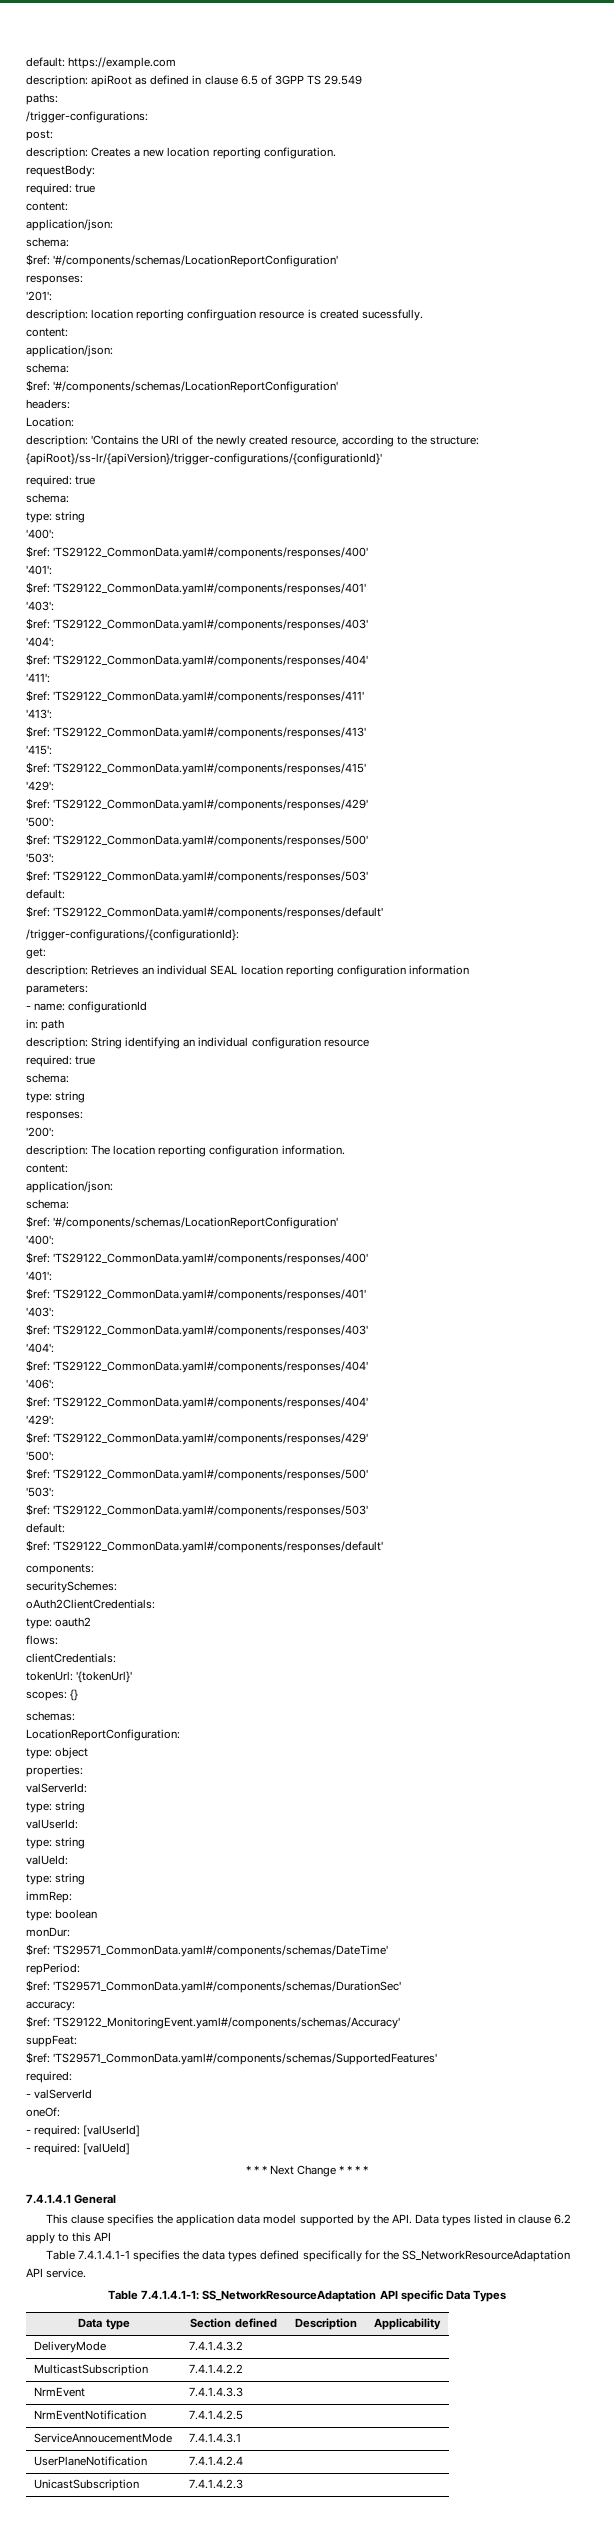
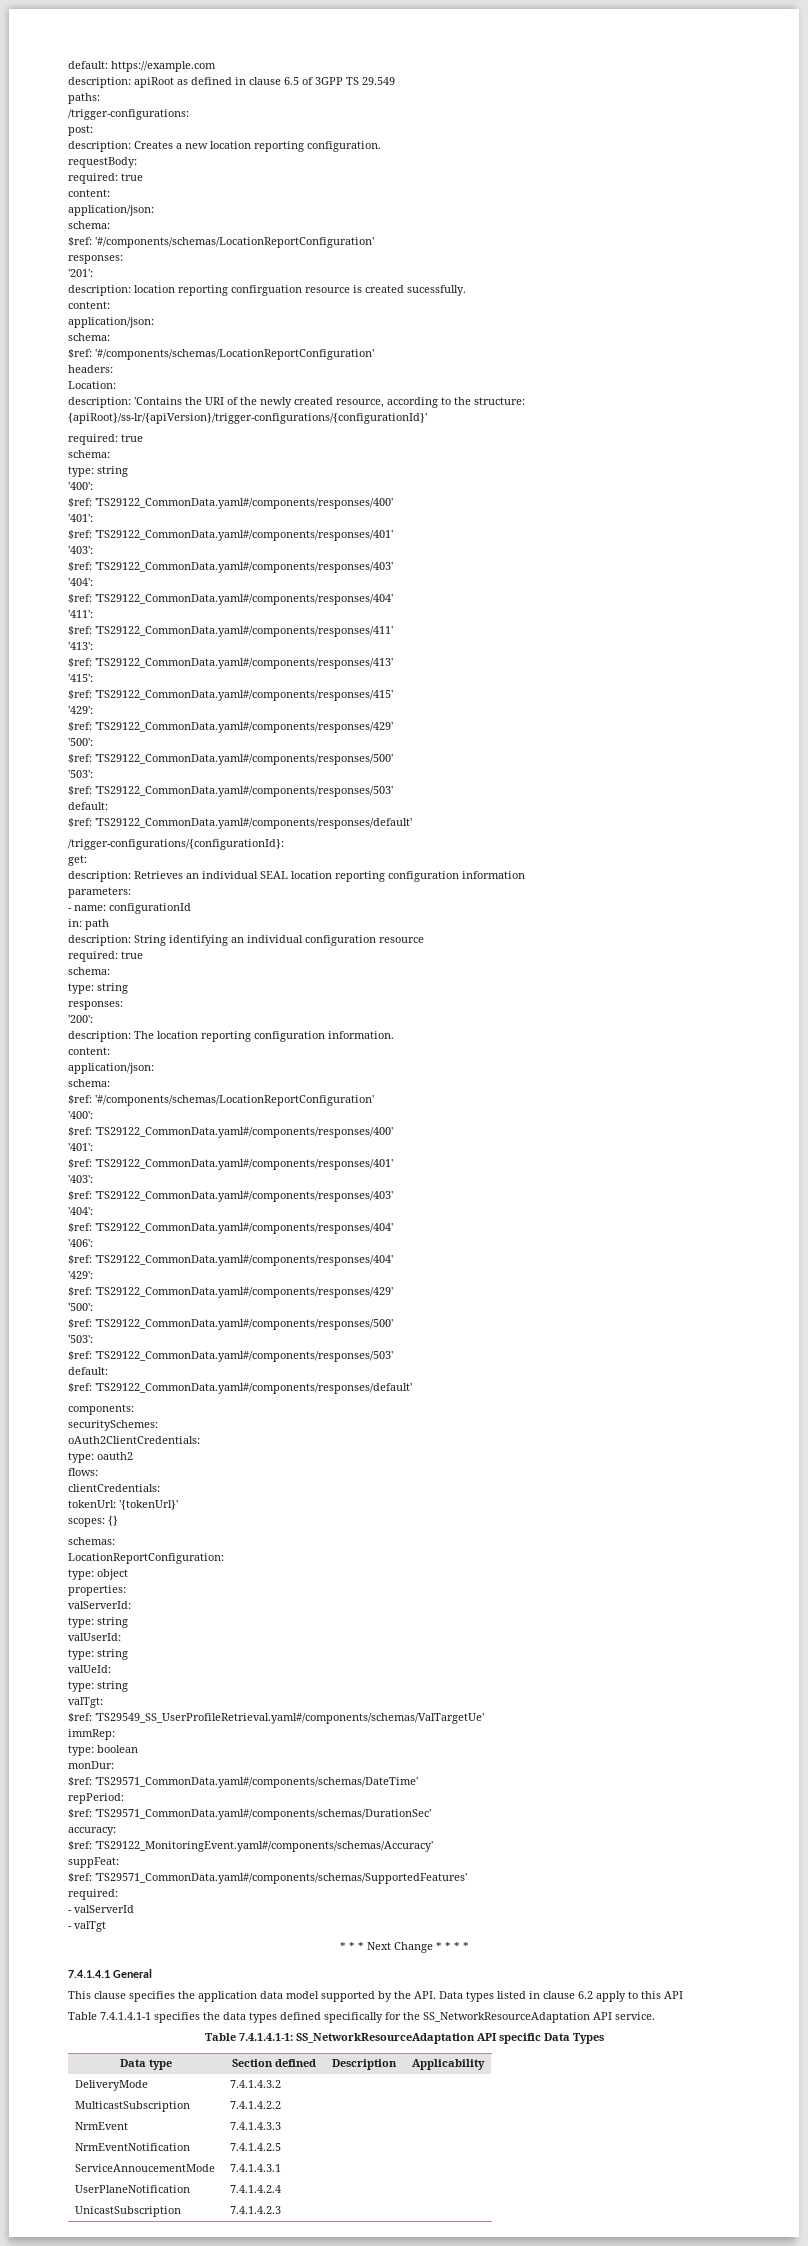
+ valTgt:
+ $ref: 'TS29549_SS_UserProfileRetrieval.yaml#/components/schemas/ValTargetUe'
- oneOf:
- - required: [valUserId]
- - required: [valUeId]
+ - valTgt

